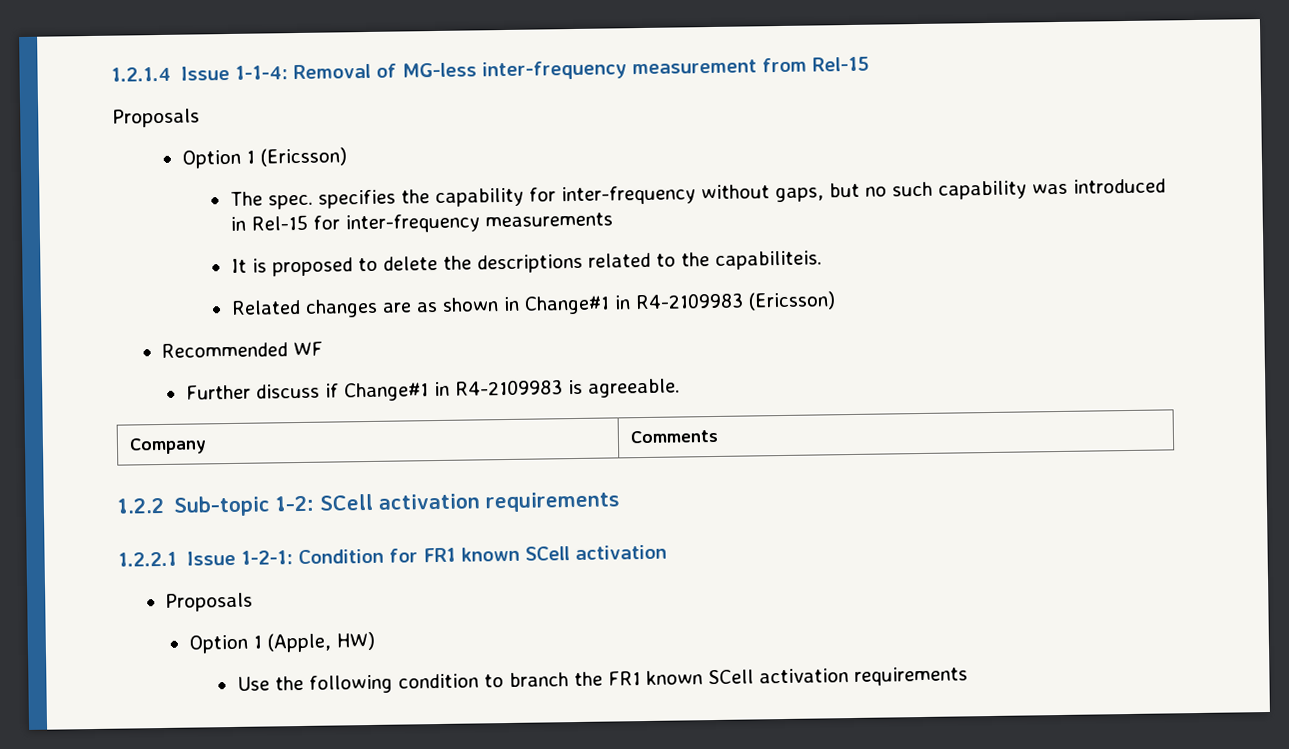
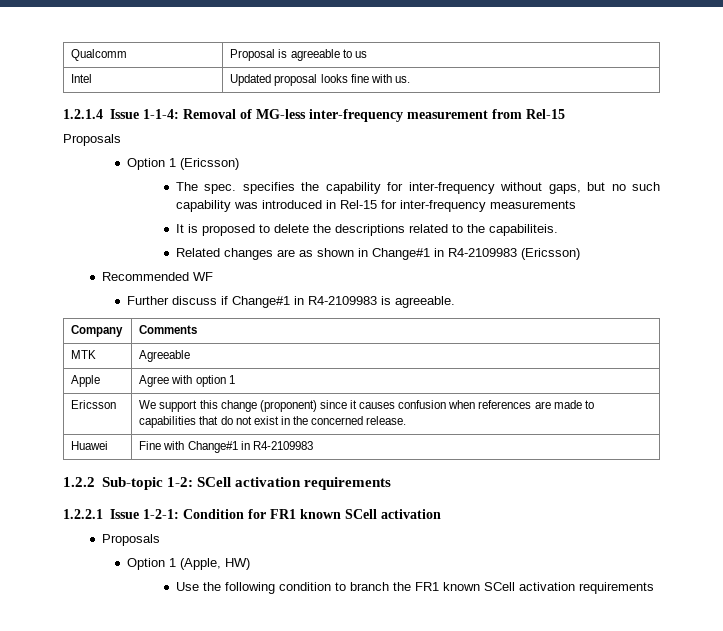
+ Qualcomm | Proposal is agreeable to us
+ Intel | Updated proposal looks fine with us.
+ MTK | Agreeable
+ Apple | Agree with option 1
+ Ericsson | We support this change (proponent) since it causes confusion when references are made to capabilities that do not exist in the concerned release.
+ Huawei | Fine with Change#1 in R4-2109983

